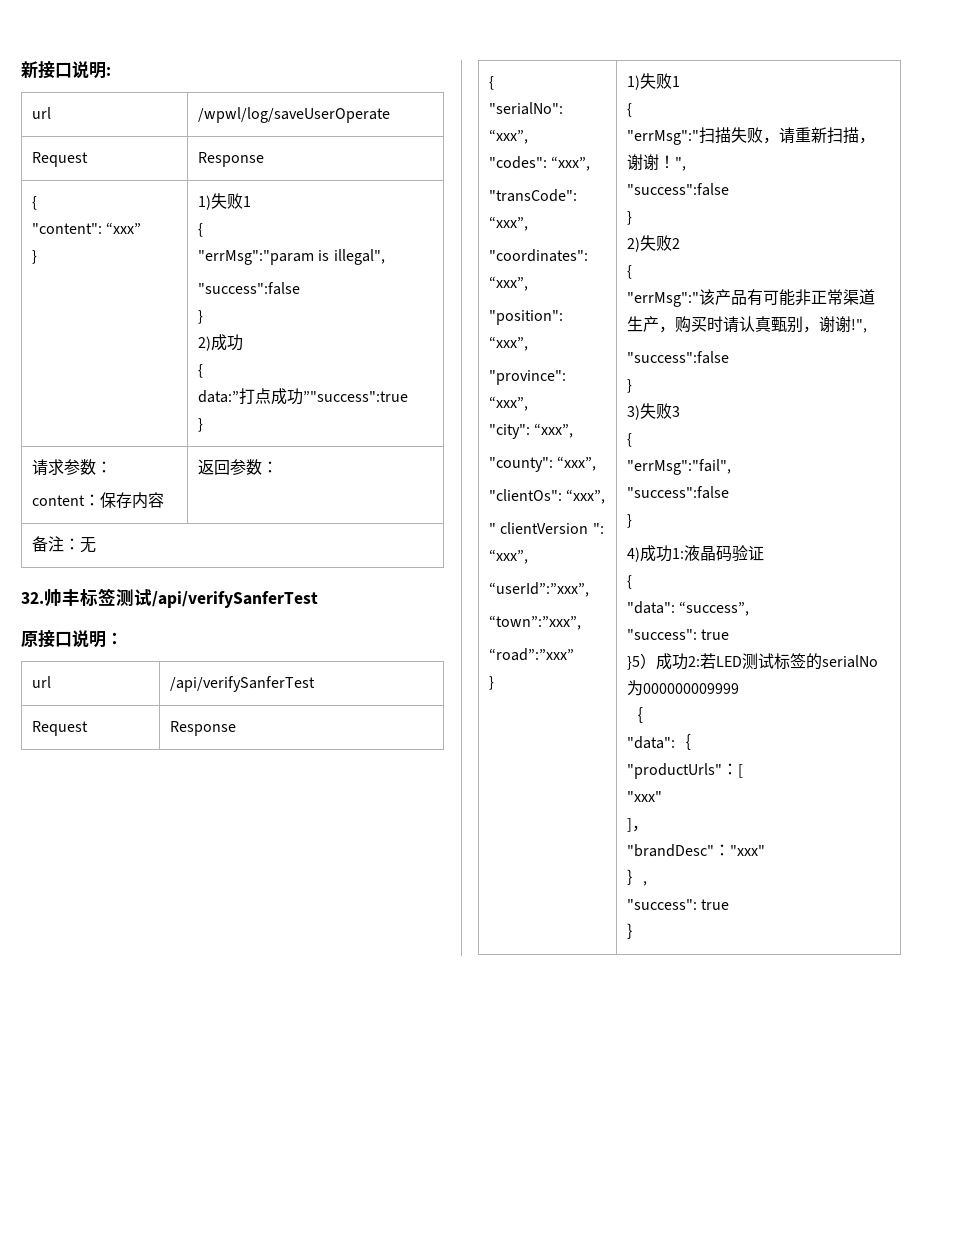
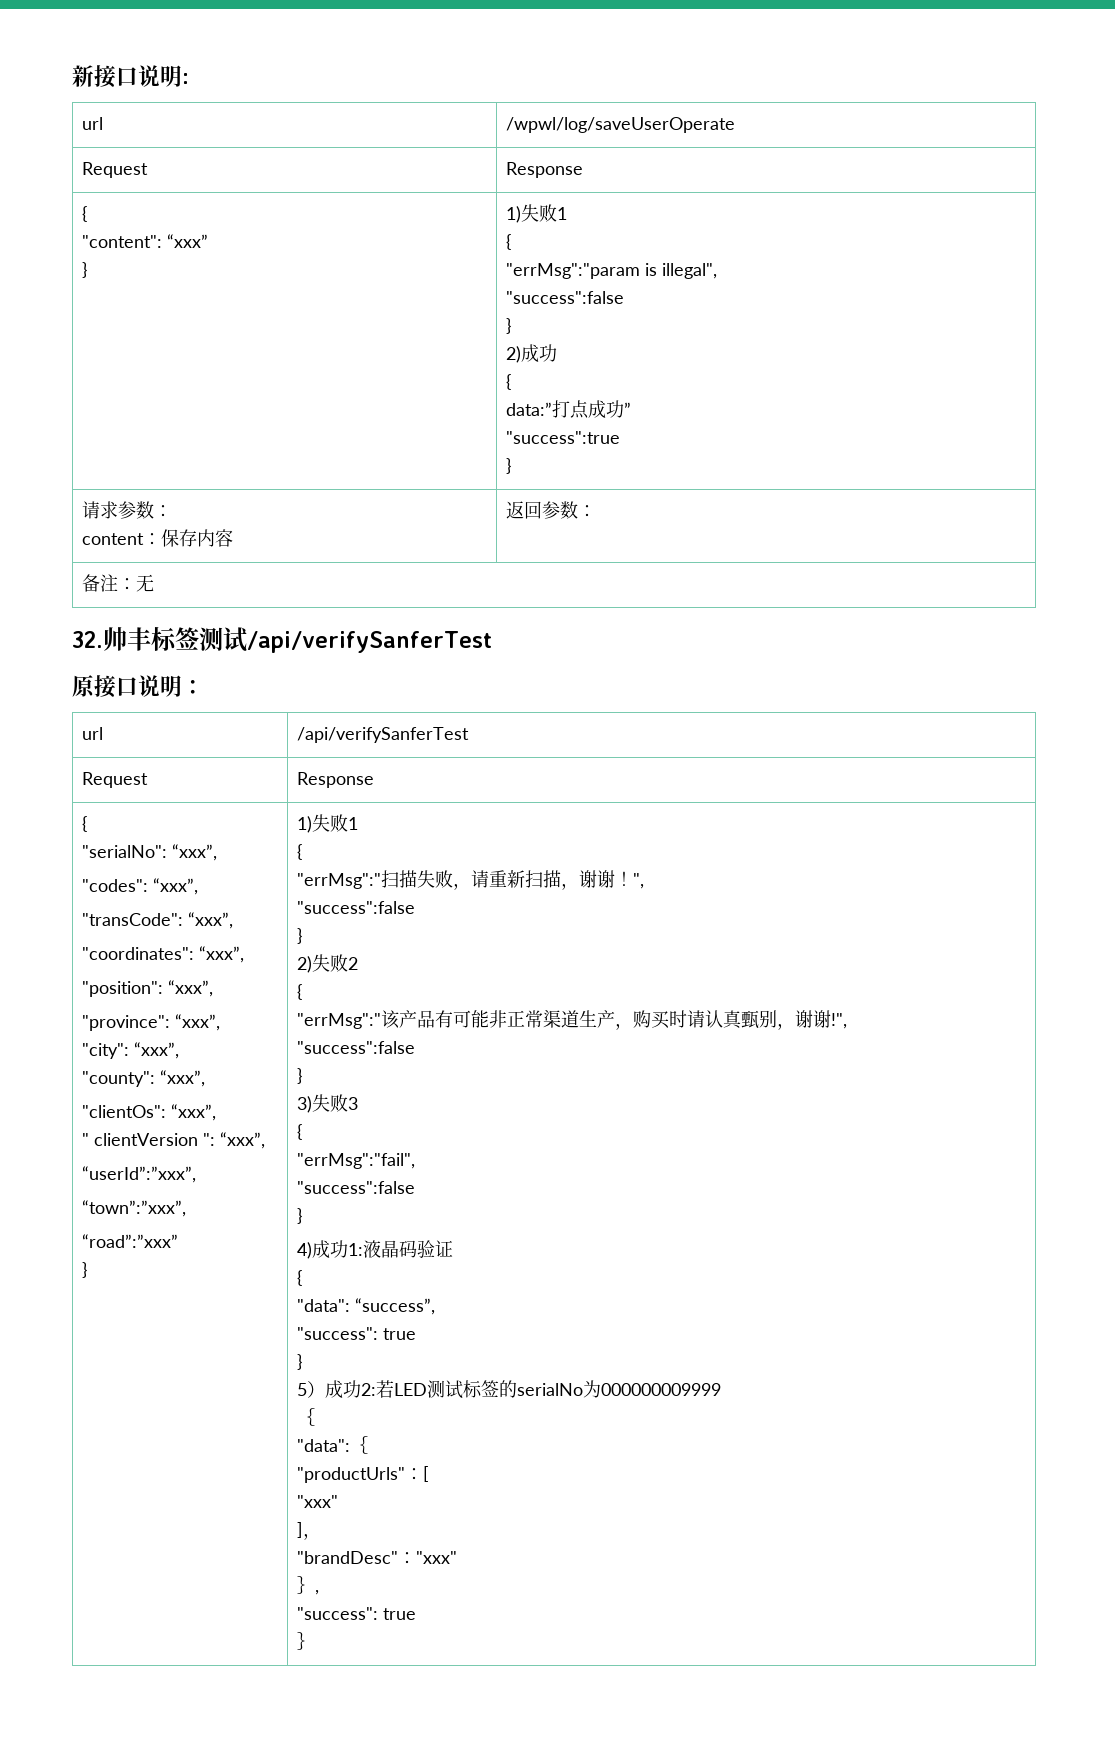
  url | /wpwl/log/saveUserOperate
  Request | Response
  {
  "content": “xxx”
  } | 1)失败1
  {
  "errMsg":"param is illegal",
  "success":false
  }
  2)成功
  {
- data:”打点成功”"success":true
+ data:”打点成功”
+ "success":true
  "data": “success”,
  "success": true
- }5）成功2:若LED测试标签的serialNo为000000009999
+ }
+ 5）成功2:若LED测试标签的serialNo为000000009999

